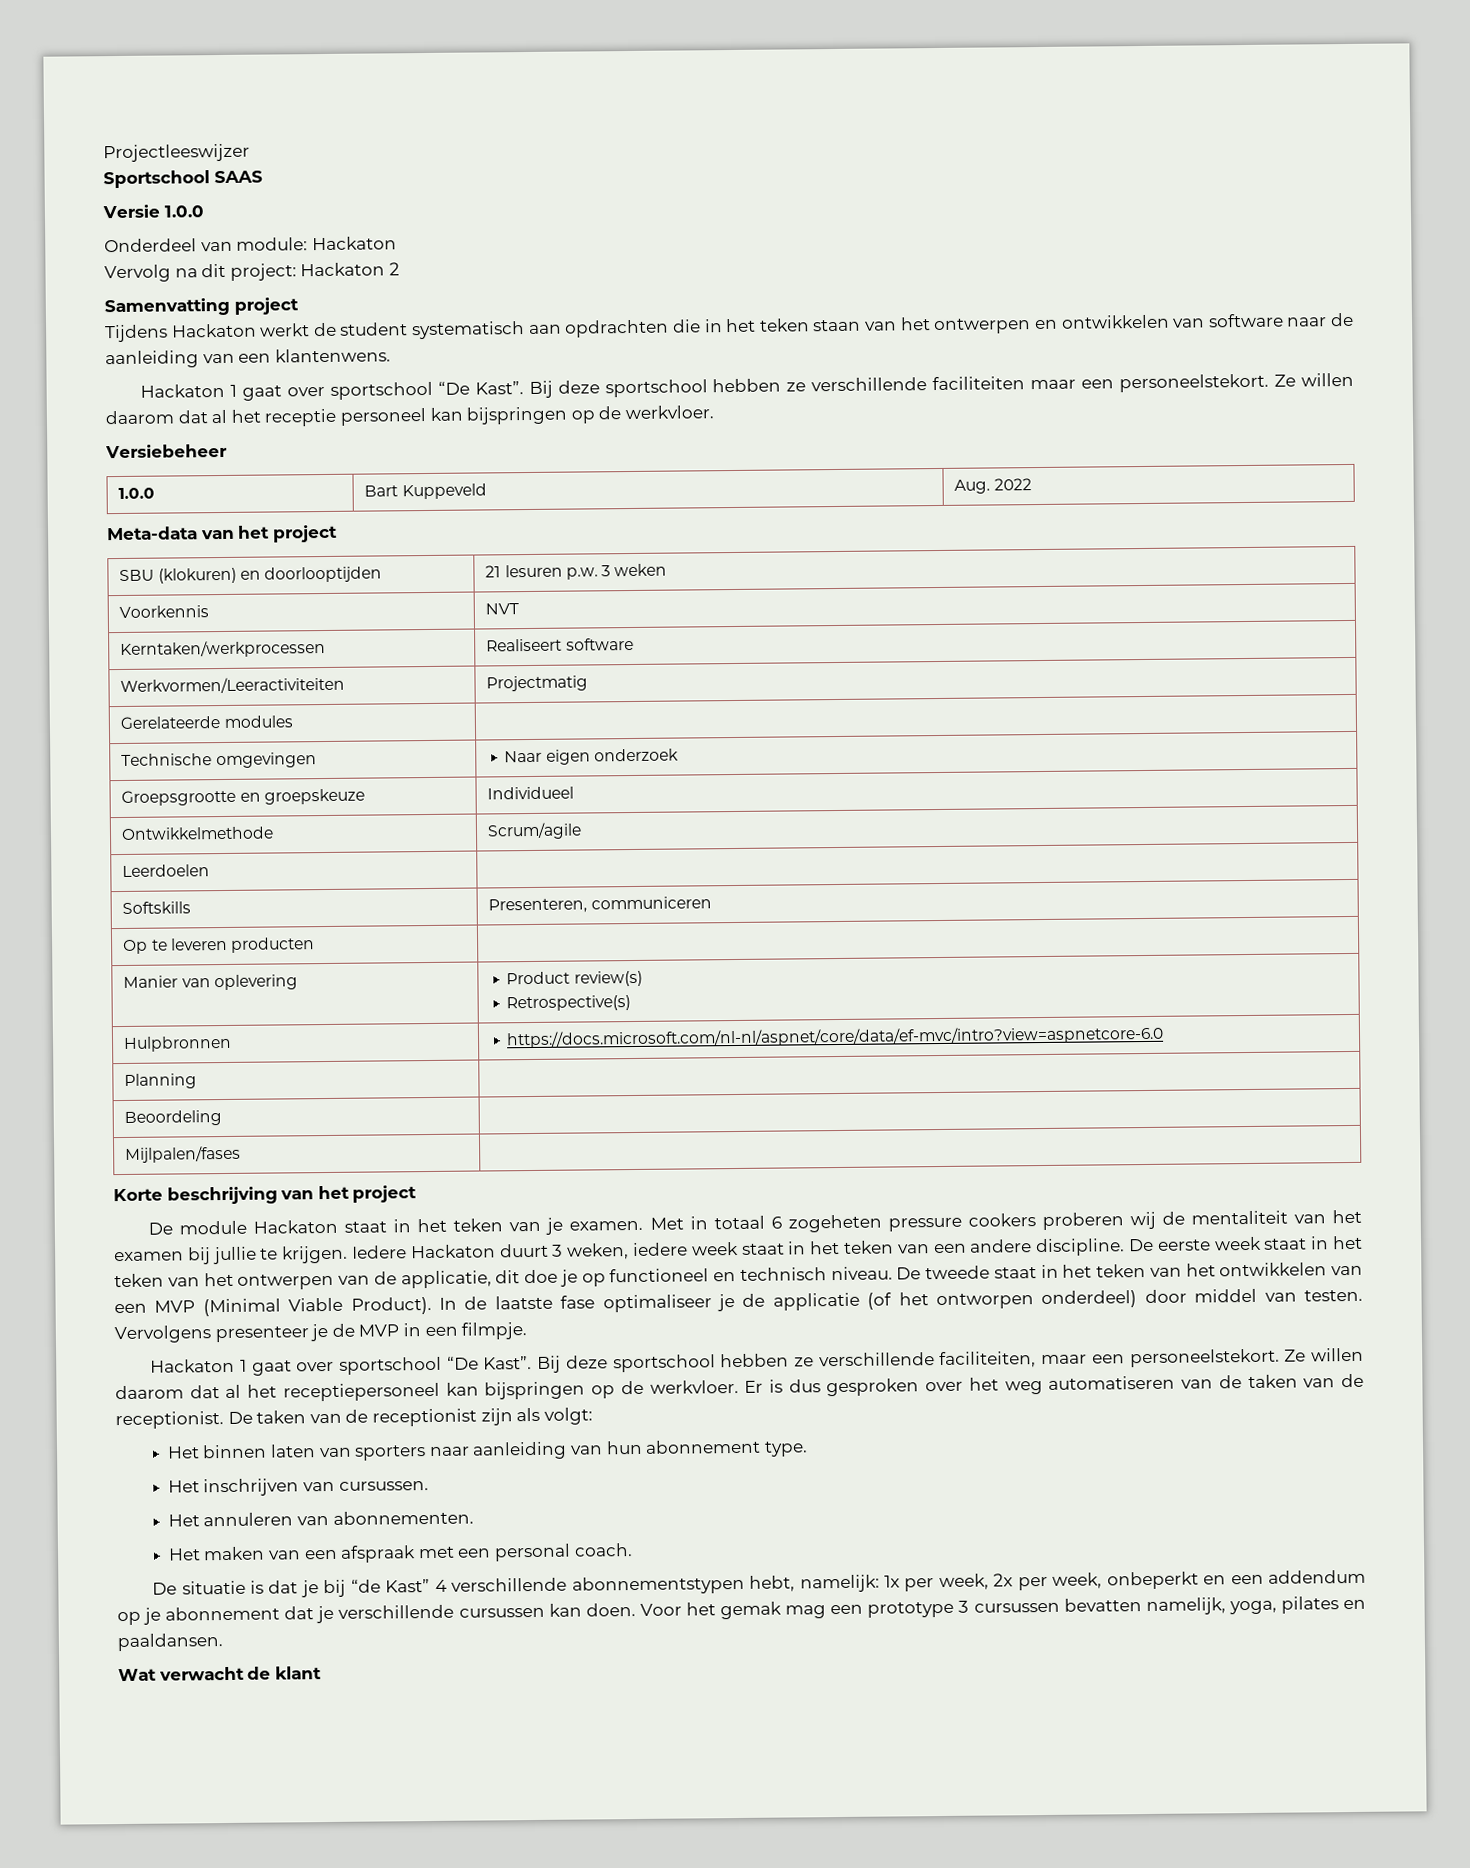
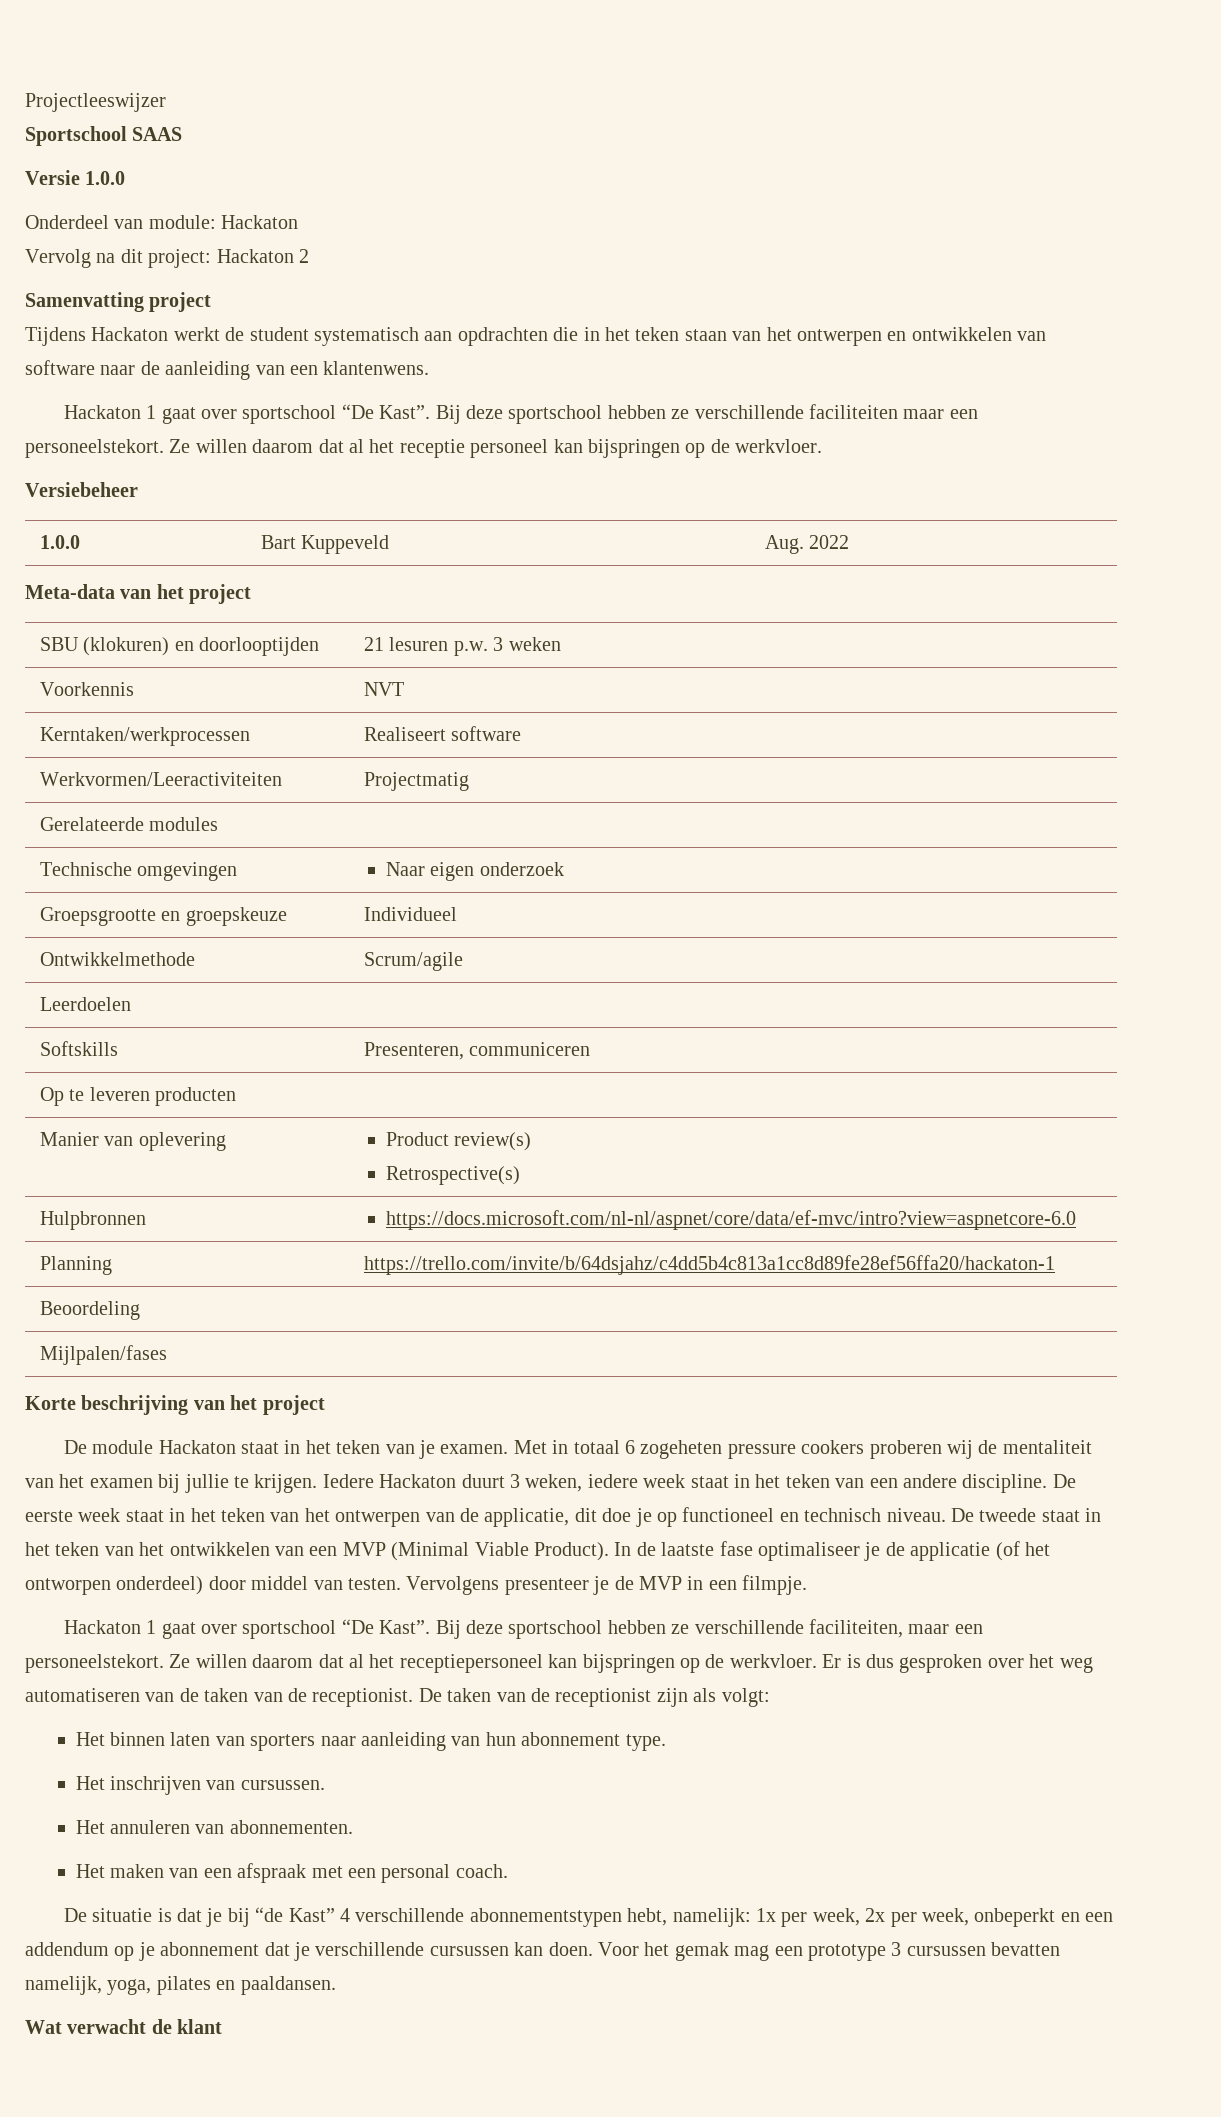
- Planning |
+ Planning | https://trello.com/invite/b/64dsjahz/c4dd5b4c813a1cc8d89fe28ef56ffa20/hackaton-1

